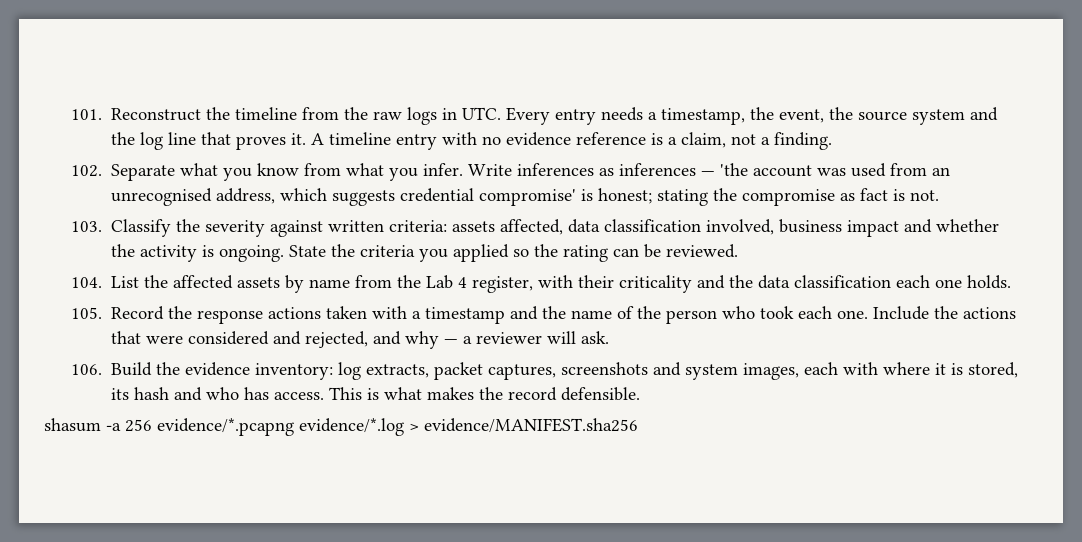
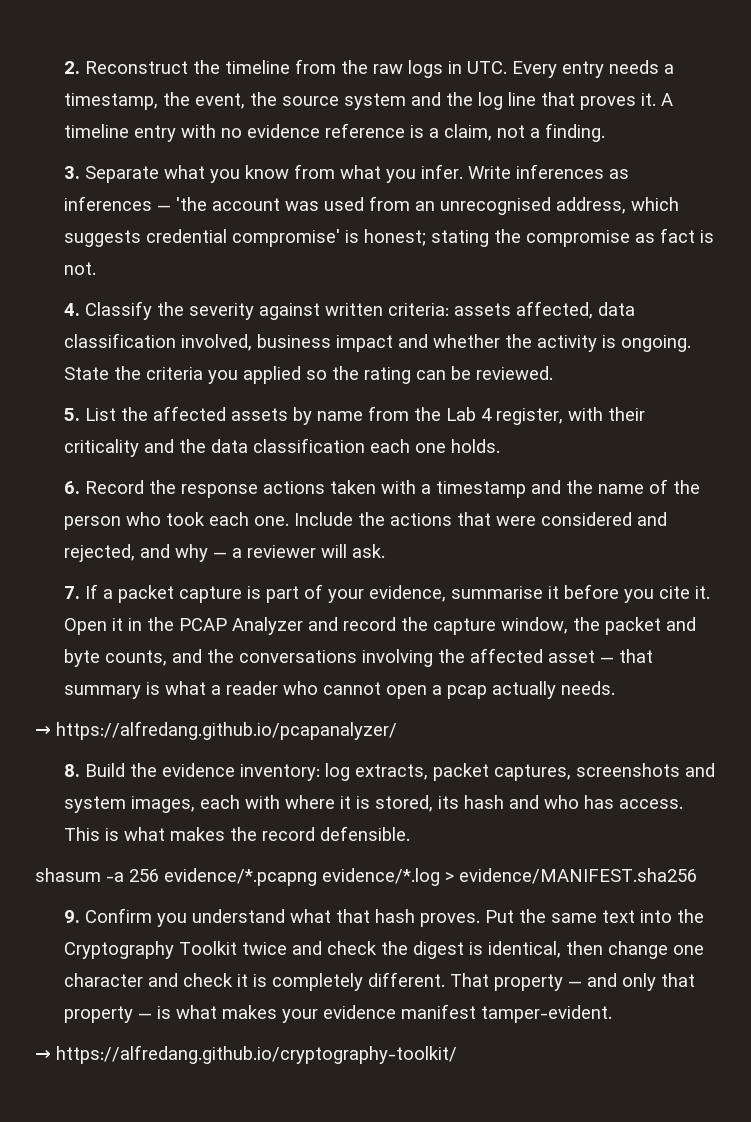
- 101. Reconstruct the timeline from the raw logs in UTC. Every entry needs a timestamp, the event, the source system and the log line that proves it.
+ 2. Reconstruct the timeline from the raw logs in UTC. Every entry needs a timestamp, the event, the source system and the log line that proves it.
- 102. Separate what you know from what you infer.
+ 3. Separate what you know from what you infer.
- 103. Classify the severity against written criteria: assets affected, data classification involved, business impact and whether the activity is ongoing.
+ 4. Classify the severity against written criteria: assets affected, data classification involved, business impact and whether the activity is ongoing.
- 104. List the affected assets by name from the Lab 4 register, with their criticality and the data classification each one holds.
+ 5. List the affected assets by name from the Lab 4 register, with their criticality and the data classification each one holds.
- 105. Record the response actions taken with a timestamp and the name of the person who took each one.
+ 6. Record the response actions taken with a timestamp and the name of the person who took each one.
- 106. Build the evidence inventory: log extracts, packet captures, screenshots and system images, each with where it is stored, its hash and who has access.
+ 7. If a packet capture is part of your evidence, summarise it before you cite it. Open it in the PCAP Analyzer and record the capture window, the packet and byte counts, and the conversations involving the affected asset — that summary is what a reader who cannot open a pcap actually needs.
+ → https://alfredang.github.io/pcapanalyzer/
+ 8. Build the evidence inventory: log extracts, packet captures, screenshots and system images, each with where it is stored, its hash and who has access.
+ 9. Confirm you understand what that hash proves. Put the same text into the Cryptography Toolkit twice and check the digest is identical, then change one character and check it is completely different. That property — and only that property — is what makes your evidence manifest tamper-evident.
+ → https://alfredang.github.io/cryptography-toolkit/

